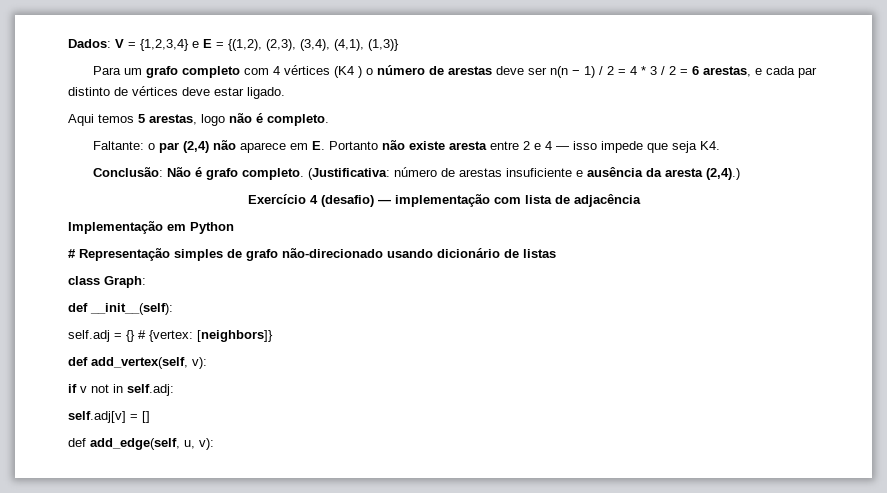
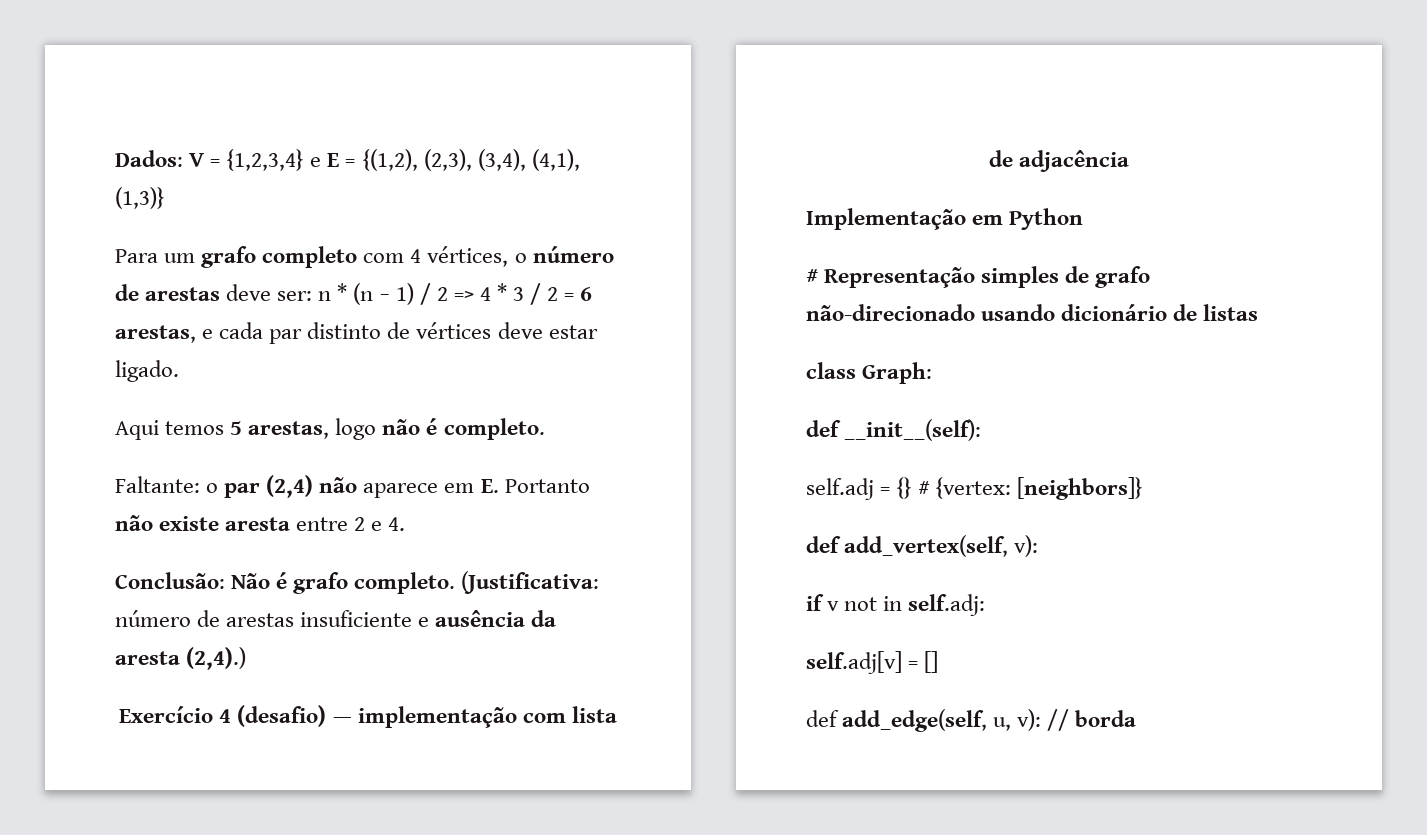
- Para um grafo completo com 4 vértices (K4 ) o número de arestas deve ser n(n − 1) / 2 = 4 * 3 / 2 = 6 arestas, e cada par distinto de vértices deve estar ligado.
+ Para um grafo completo com 4 vértices, o número de arestas deve ser: n * (n − 1) / 2 => 4 * 3 / 2 = 6 arestas, e cada par distinto de vértices deve estar ligado.
- Faltante: o par (2,4) não aparece em E. Portanto não existe aresta entre 2 e 4 — isso impede que seja K4.
+ Faltante: o par (2,4) não aparece em E. Portanto não existe aresta entre 2 e 4.
- def add_edge(self, u, v):
+ def add_edge(self, u, v): // borda

